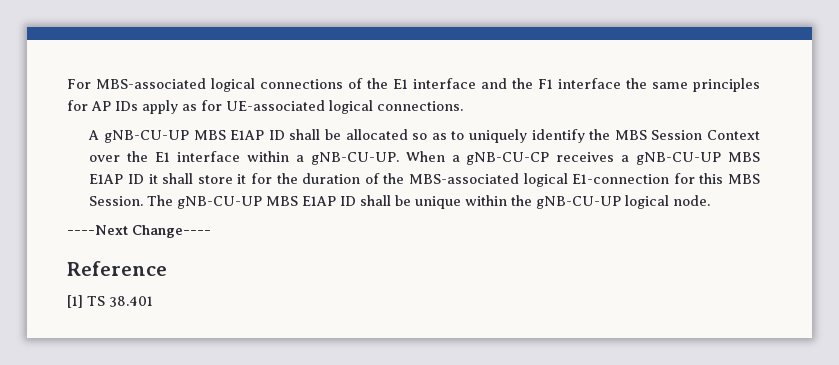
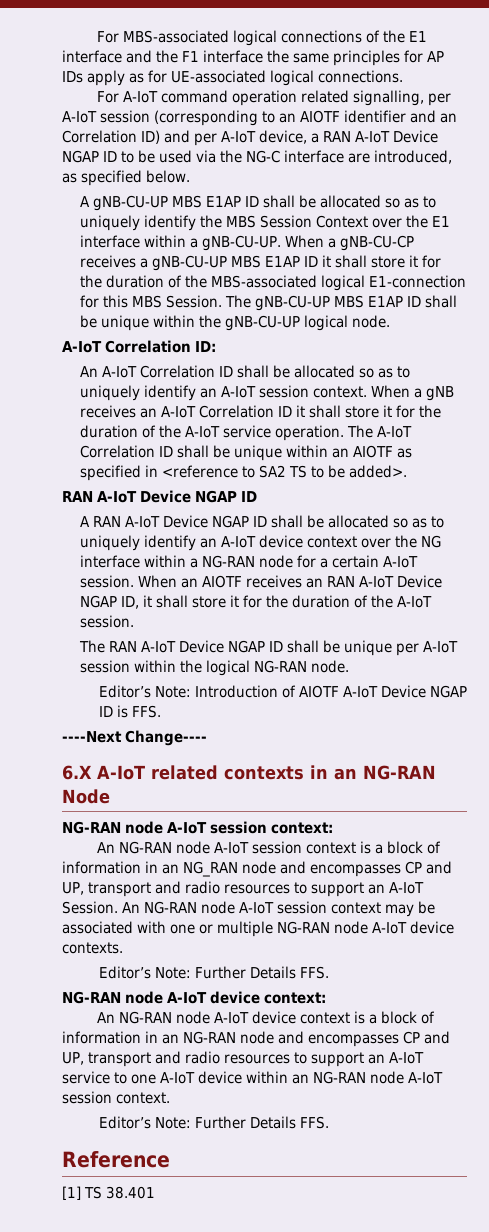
+ For A-IoT command operation related signalling, per A-IoT session (corresponding to an AIOTF identifier and an Correlation ID) and per A-IoT device, a RAN A-IoT Device NGAP ID to be used via the NG-C interface are introduced, as specified below.
+ A-IoT Correlation ID:
+ An A-IoT Correlation ID shall be allocated so as to uniquely identify an A-IoT session context. When a gNB receives an A-IoT Correlation ID it shall store it for the duration of the A-IoT service operation. The A-IoT Correlation ID shall be unique within an AIOTF as specified in <reference to SA2 TS to be added>.
+ RAN A-IoT Device NGAP ID
+ A RAN A-IoT Device NGAP ID shall be allocated so as to uniquely identify an A-IoT device context over the NG interface within a NG-RAN node for a certain A-IoT session. When an AIOTF receives an RAN A-IoT Device NGAP ID, it shall store it for the duration of the A-IoT session.
+ The RAN A-IoT Device NGAP ID shall be unique per A-IoT session within the logical NG-RAN node.
+ Editor’s Note: Introduction of AIOTF A-IoT Device NGAP ID is FFS.
  ----Next Change----
+ 6.X A-IoT related contexts in an NG-RAN Node
+ NG-RAN node A-IoT session context:
+ An NG-RAN node A-IoT session context is a block of information in an NG_RAN node and encompasses CP and UP, transport and radio resources to support an A-IoT Session. An NG-RAN node A-IoT session context may be associated with one or multiple NG-RAN node A-IoT device contexts.
+ Editor’s Note: Further Details FFS.
+ NG-RAN node A-IoT device context:
+ An NG-RAN node A-IoT device context is a block of information in an NG-RAN node and encompasses CP and UP, transport and radio resources to support an A-IoT service to one A-IoT device within an NG-RAN node A-IoT session context.
+ Editor’s Note: Further Details FFS.

